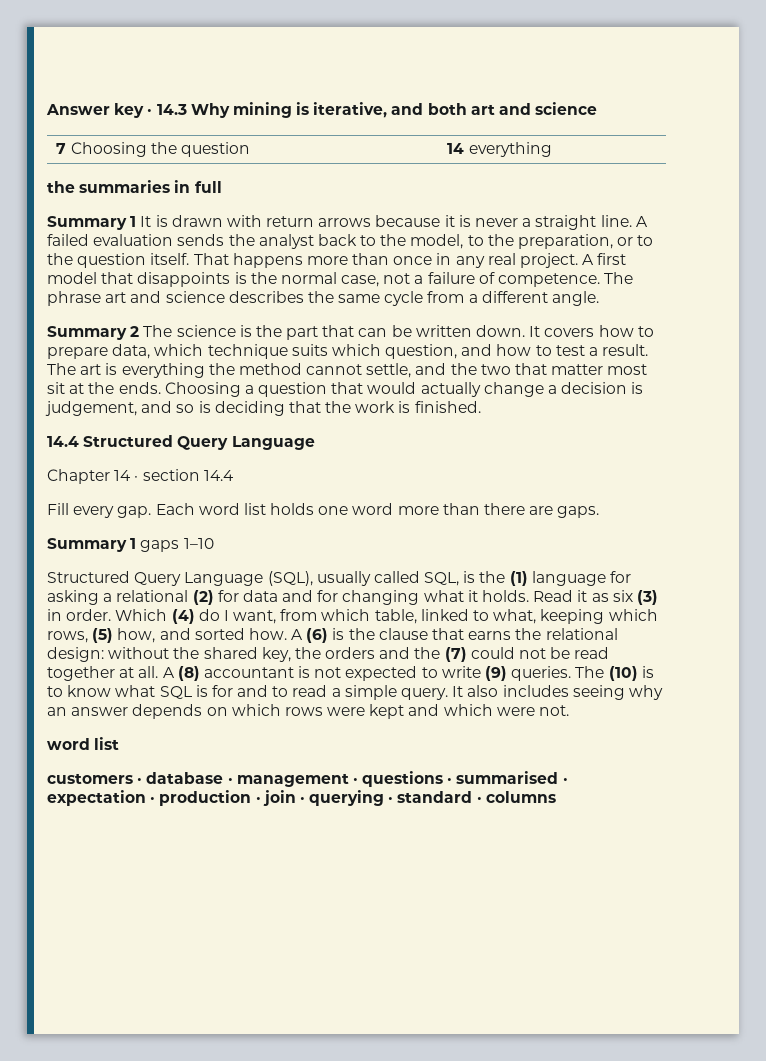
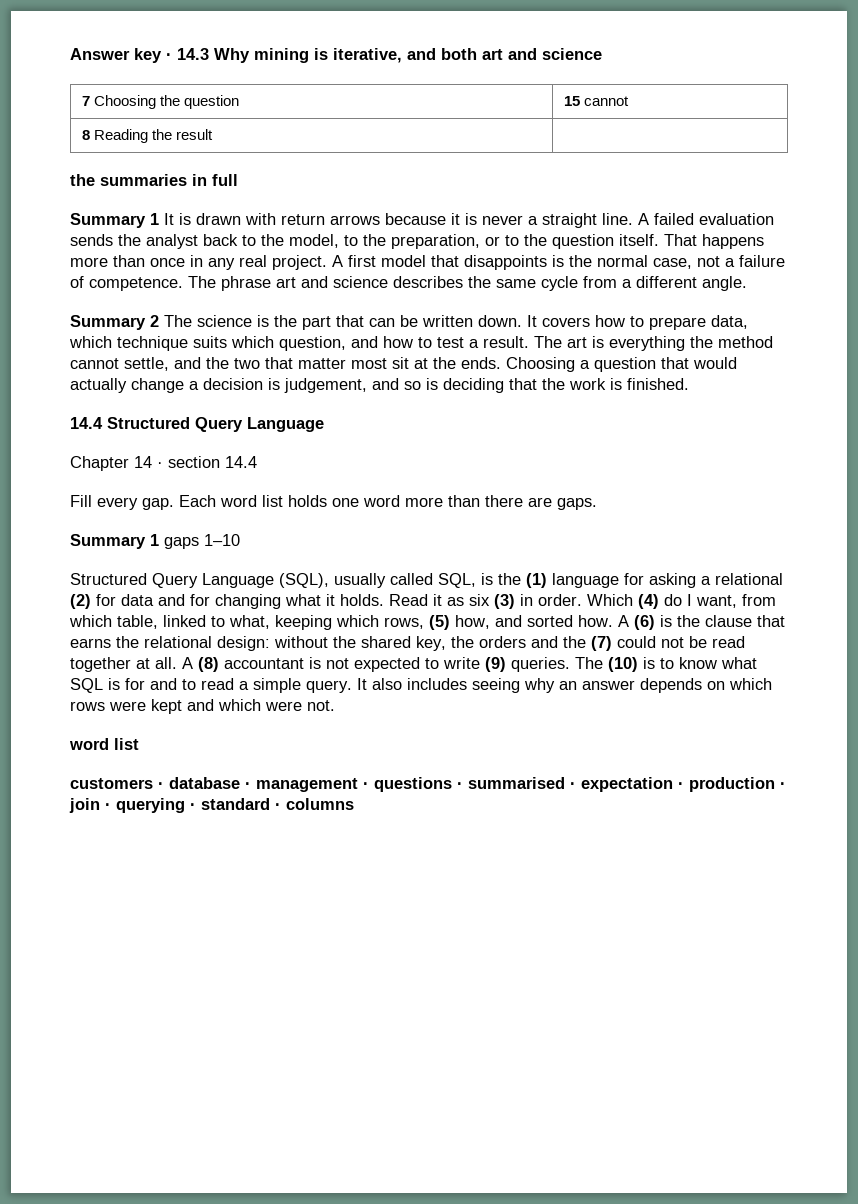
- 7 Choosing the question | 14 everything
+ 7 Choosing the question | 15 cannot
+ 8 Reading the result |

